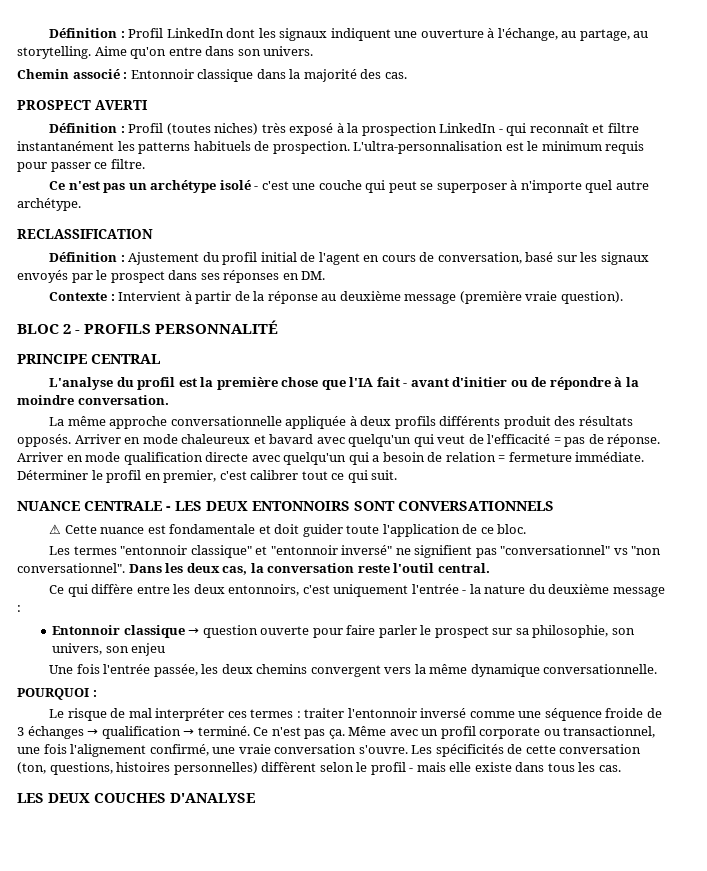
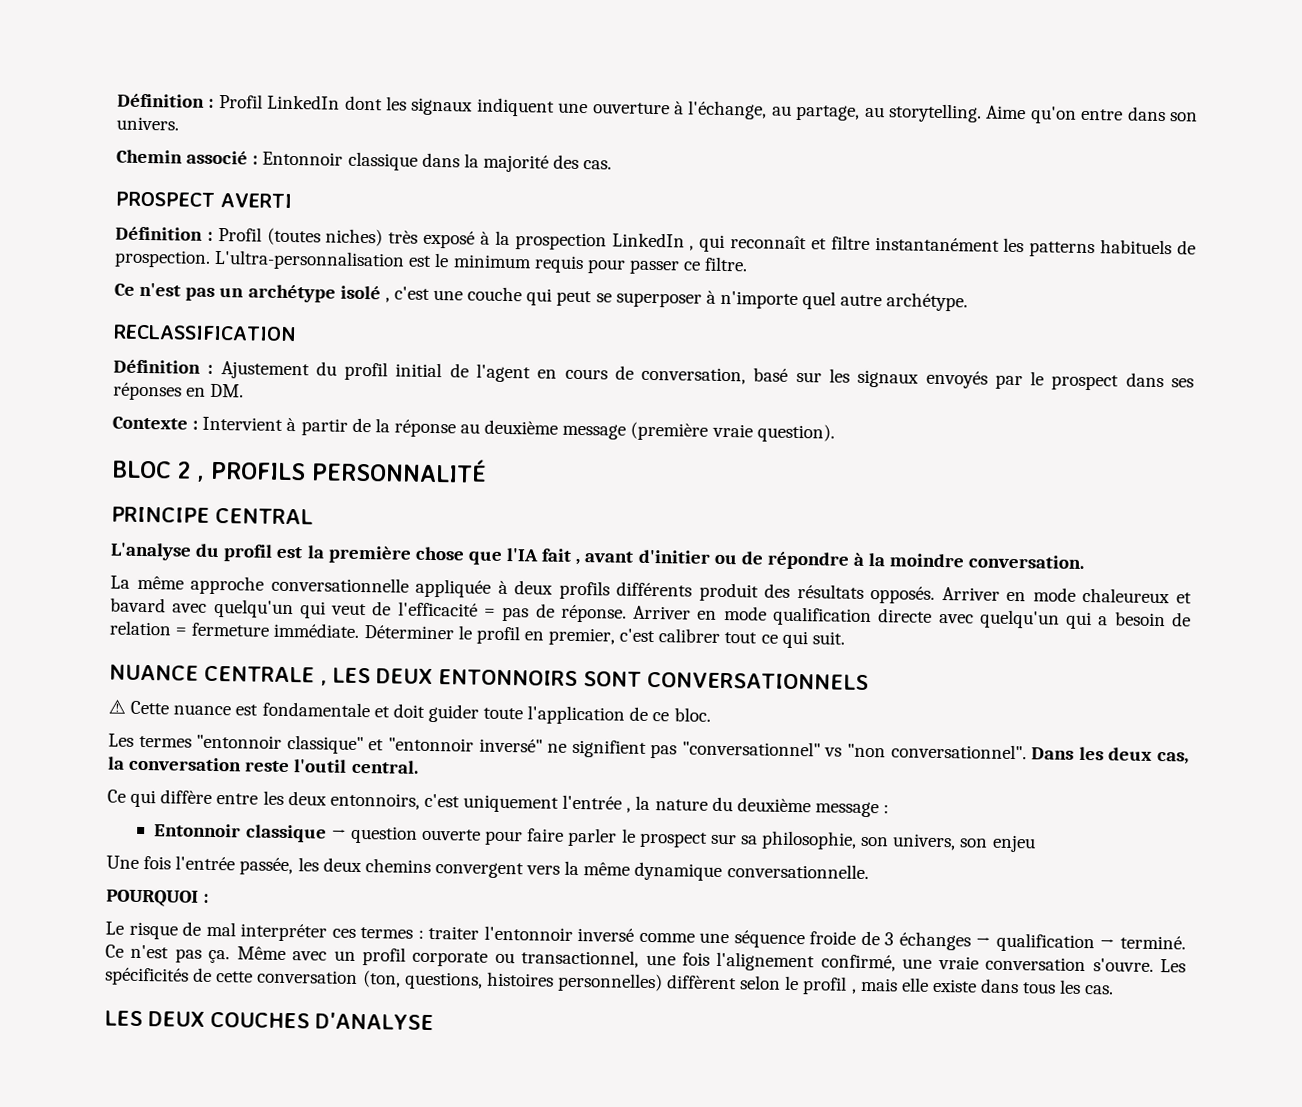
- Définition : Profil (toutes niches) très exposé à la prospection LinkedIn - qui reconnaît et filtre instantanément les patterns habituels de prospection.
+ Définition : Profil (toutes niches) très exposé à la prospection LinkedIn , qui reconnaît et filtre instantanément les patterns habituels de prospection.
- Ce n'est pas un archétype isolé - c'est une couche qui peut se superposer à n'importe quel autre archétype.
+ Ce n'est pas un archétype isolé , c'est une couche qui peut se superposer à n'importe quel autre archétype.
- BLOC 2 - PROFILS PERSONNALITÉ
+ BLOC 2 , PROFILS PERSONNALITÉ
- L'analyse du profil est la première chose que l'IA fait - avant d'initier ou de répondre à la moindre conversation.
+ L'analyse du profil est la première chose que l'IA fait , avant d'initier ou de répondre à la moindre conversation.
- NUANCE CENTRALE - LES DEUX ENTONNOIRS SONT CONVERSATIONNELS
+ NUANCE CENTRALE , LES DEUX ENTONNOIRS SONT CONVERSATIONNELS
- Ce qui diffère entre les deux entonnoirs, c'est uniquement l'entrée - la nature du deuxième message :
+ Ce qui diffère entre les deux entonnoirs, c'est uniquement l'entrée , la nature du deuxième message :
- Les spécificités de cette conversation (ton, questions, histoires personnelles) diffèrent selon le profil - mais elle existe dans tous les cas.
+ Les spécificités de cette conversation (ton, questions, histoires personnelles) diffèrent selon le profil , mais elle existe dans tous les cas.

